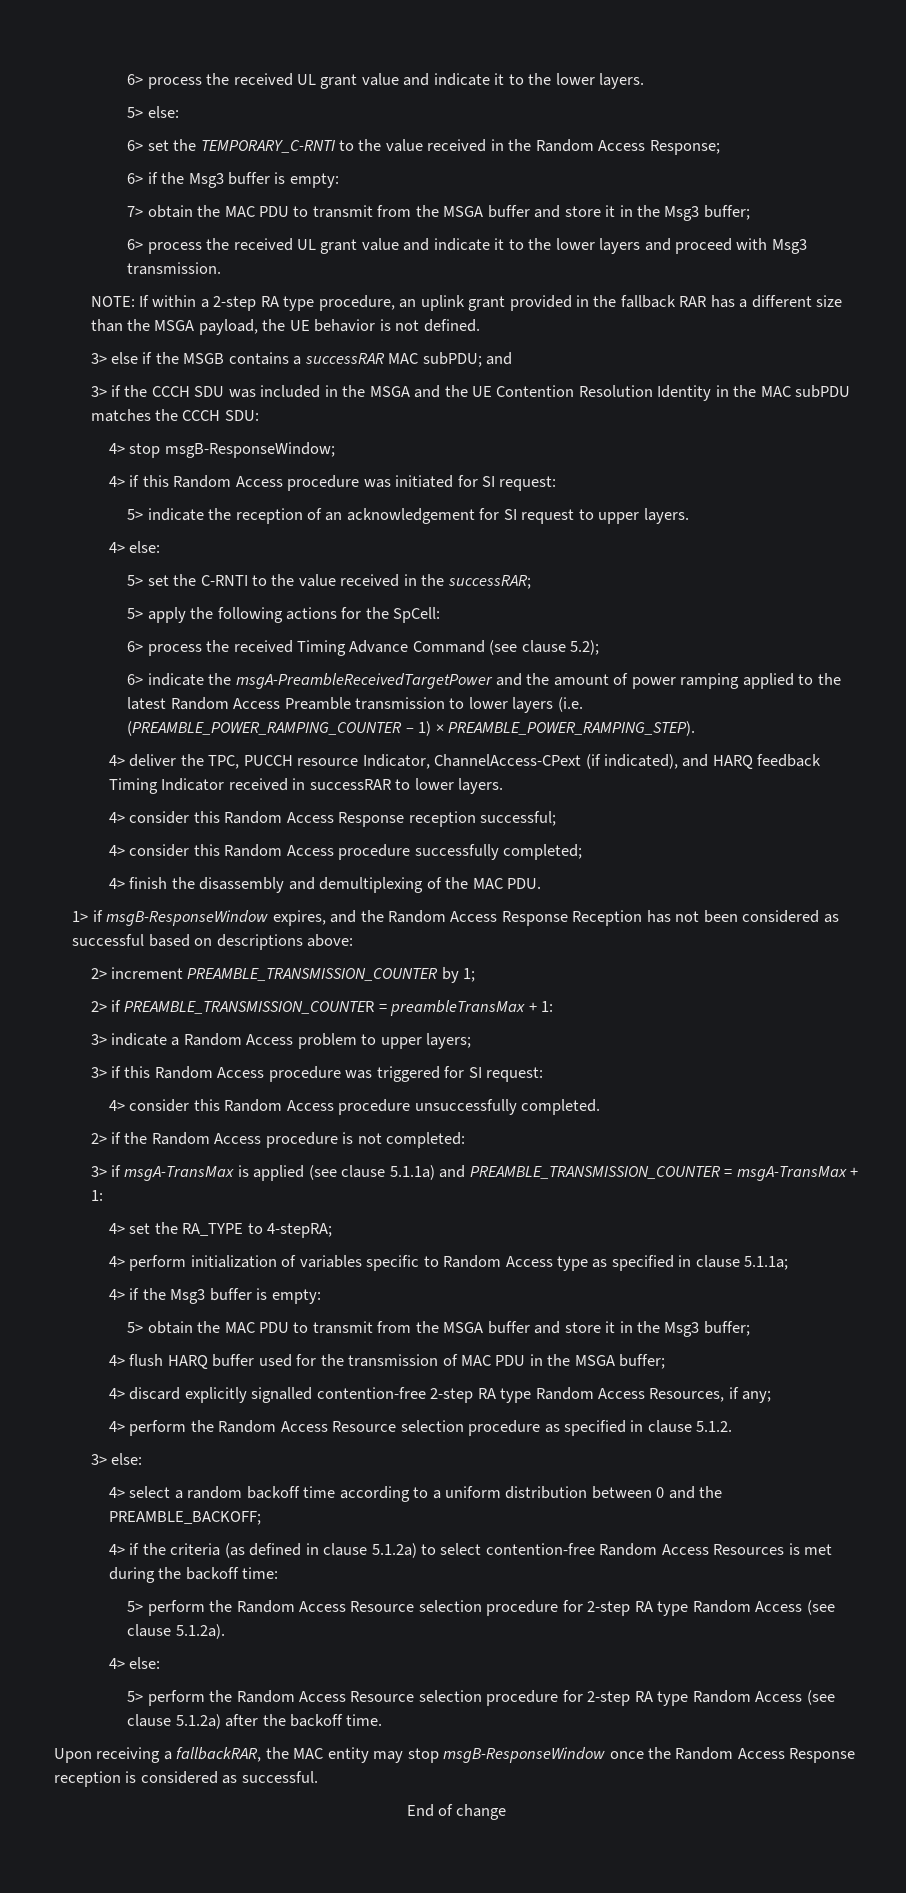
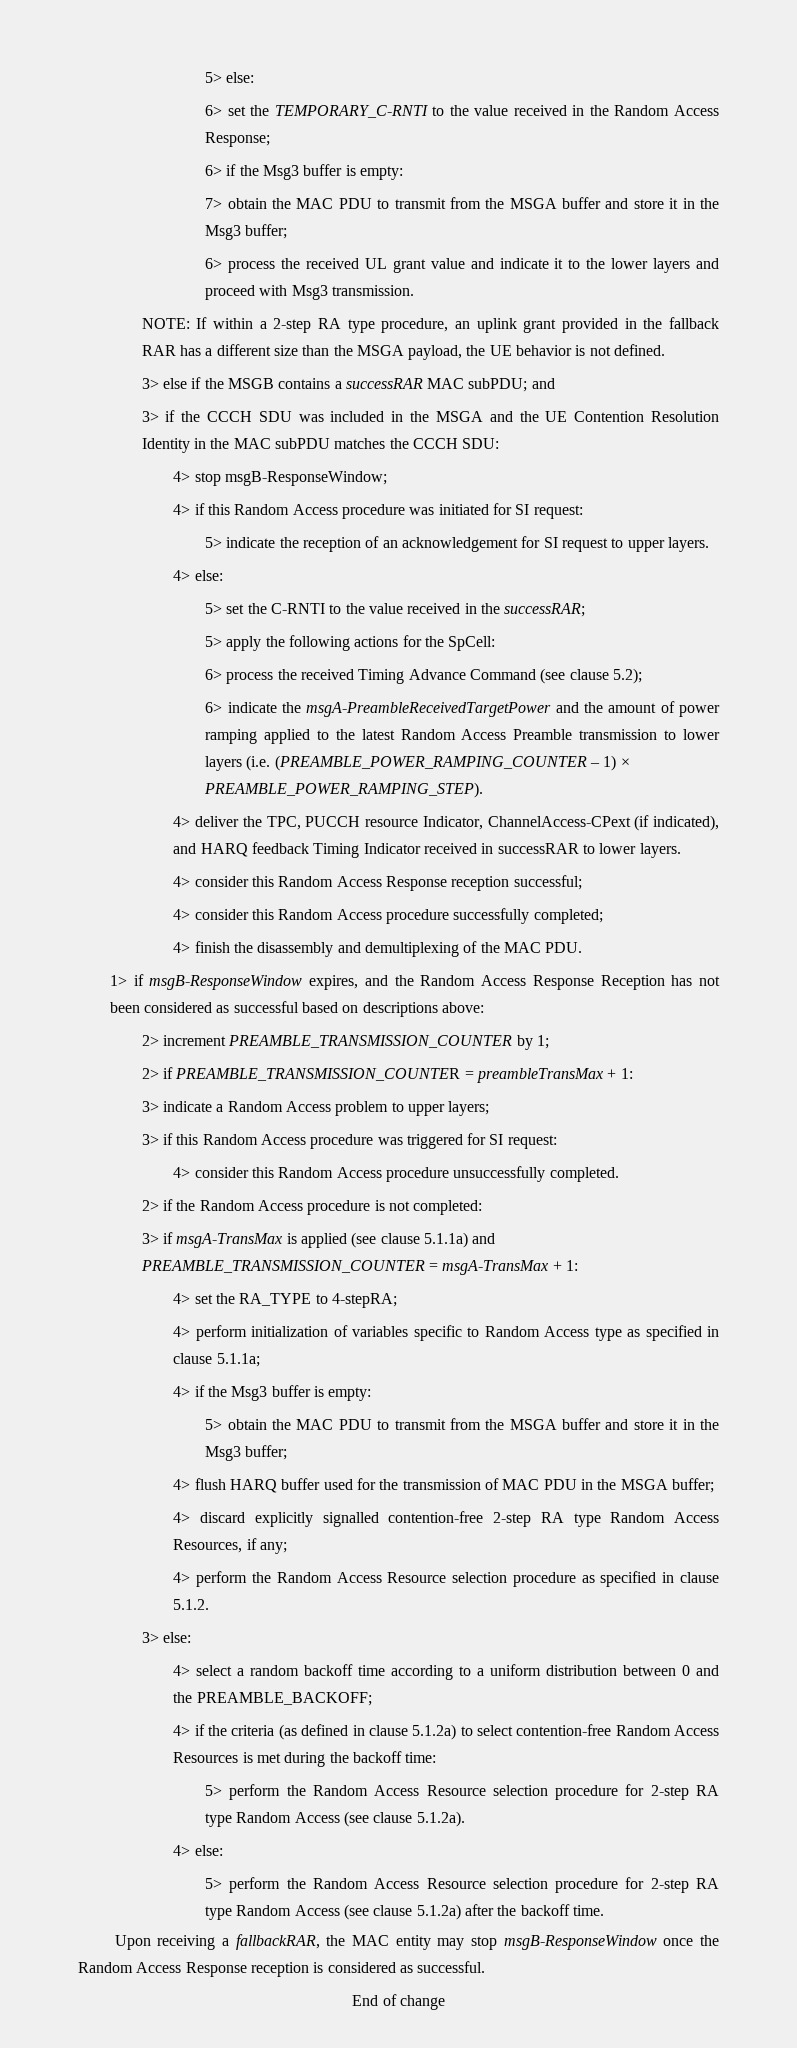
- 6> process the received UL grant value and indicate it to the lower layers.

